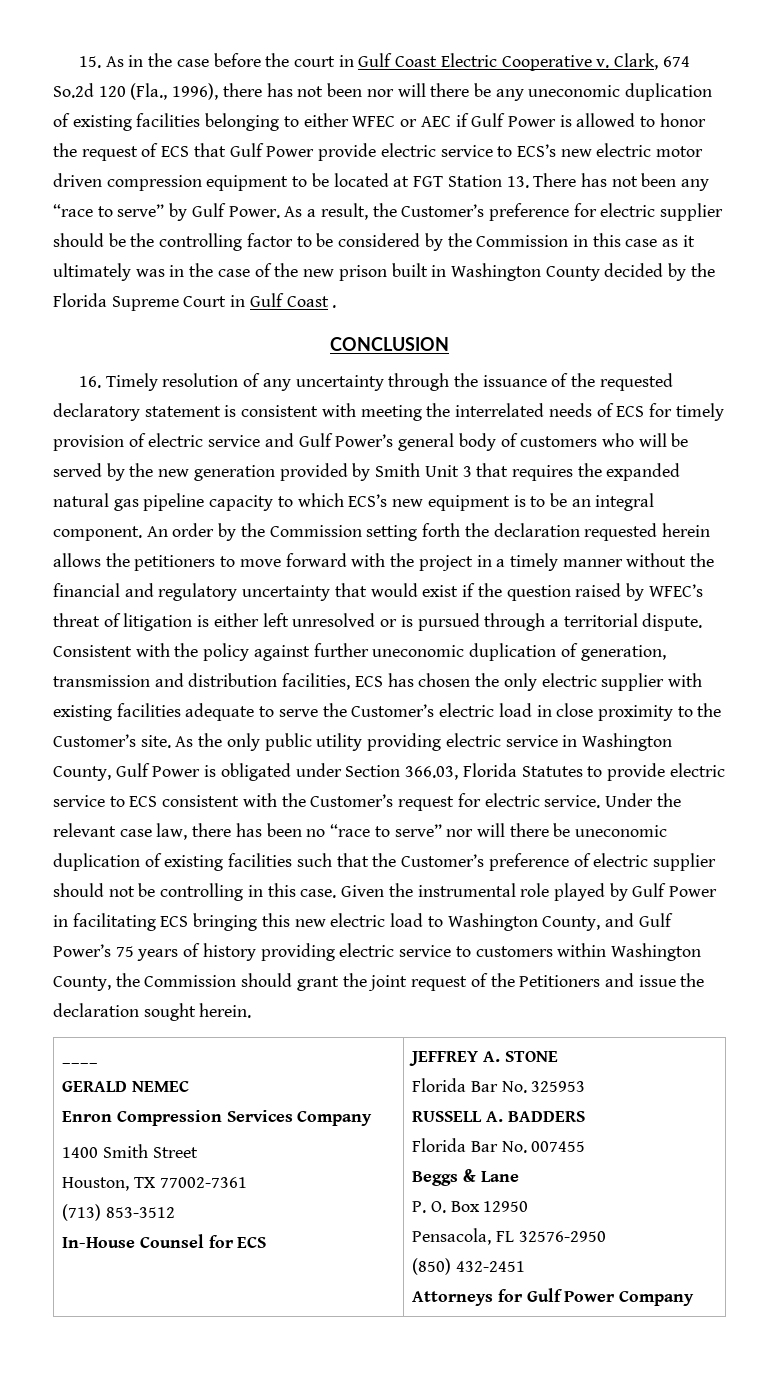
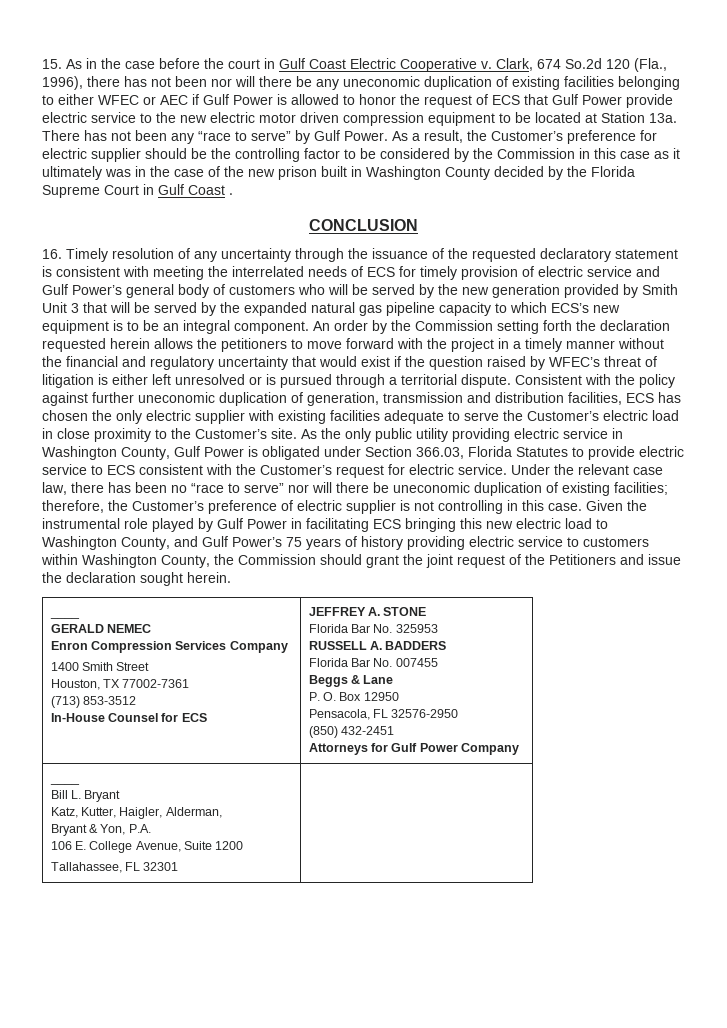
- Clark, 674 So.2d 120 (Fla., 1996), there has not been nor will there be any uneconomic duplication of existing facilities belonging to either WFEC or AEC if Gulf Power is allowed to honor the request of ECS that Gulf Power provide electric service to ECS’s new electric motor driven compression equipment to be located at FGT Station 13. There has not been any “race to serve” by Gulf Power.
+ Clark, 674 So.2d 120 (Fla., 1996), there has not been nor will there be any uneconomic duplication of existing facilities belonging to either WFEC or AEC if Gulf Power is allowed to honor the request of ECS that Gulf Power provide electric service to the new electric motor driven compression equipment to be located at Station 13a. There has not been any “race to serve” by Gulf Power.
- 16. Timely resolution of any uncertainty through the issuance of the requested declaratory statement is consistent with meeting the interrelated needs of ECS for timely provision of electric service and Gulf Power’s general body of customers who will be served by the new generation provided by Smith Unit 3 that requires the expanded natural gas pipeline capacity to which ECS’s new equipment is to be an integral component.
+ 16. Timely resolution of any uncertainty through the issuance of the requested declaratory statement is consistent with meeting the interrelated needs of ECS for timely provision of electric service and Gulf Power’s general body of customers who will be served by the new generation provided by Smith Unit 3 that will be served by the expanded natural gas pipeline capacity to which ECS’s new equipment is to be an integral component.
- Under the relevant case law, there has been no “race to serve” nor will there be uneconomic duplication of existing facilities such that the Customer’s preference of electric supplier should not be controlling in this case.
+ Under the relevant case law, there has been no “race to serve” nor will there be uneconomic duplication of existing facilities; therefore, the Customer’s preference of electric supplier is not controlling in this case.
  Attorneys for Gulf Power Company
+ ____
+ Bill L. Bryant
+ Katz, Kutter, Haigler, Alderman,
+ Bryant & Yon, P.A.
+ 106 E. College Avenue, Suite 1200
+ Tallahassee, FL 32301 |

